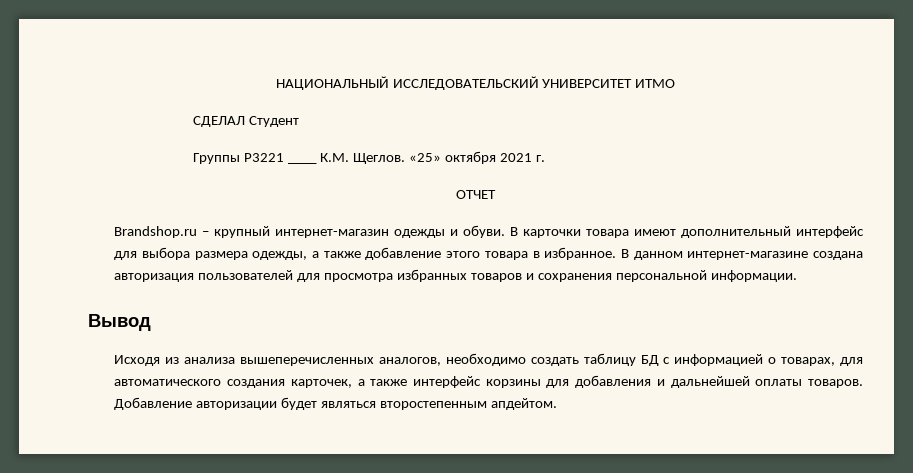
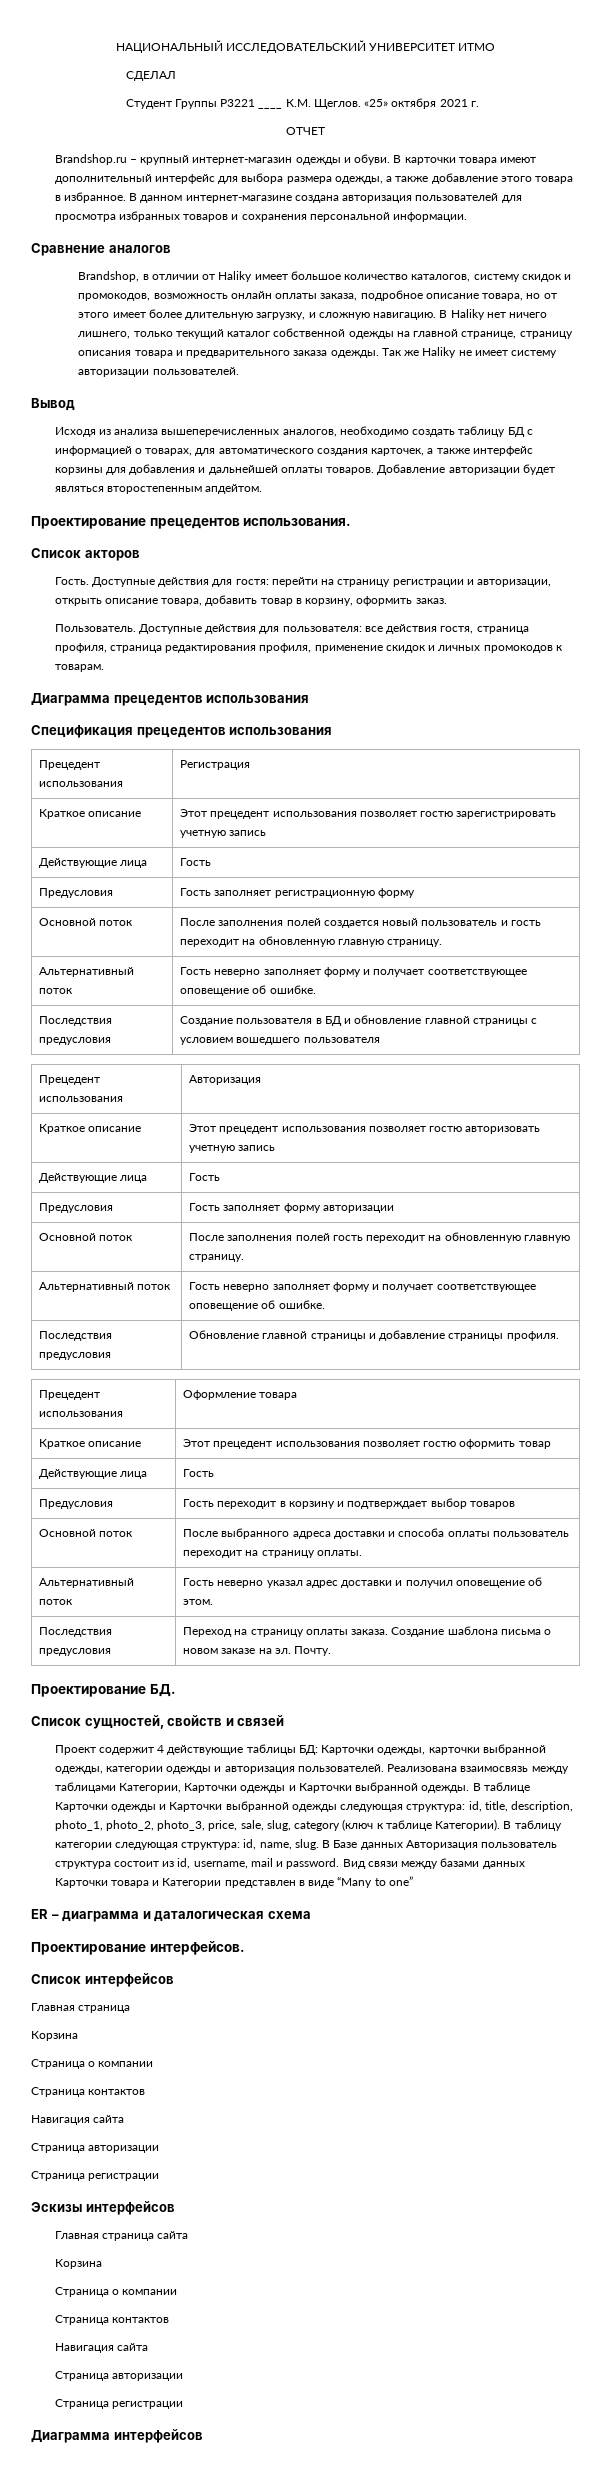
- СДЕЛАЛ Студент
- Группы P3221 ____ К.М. Щеглов.
+ СДЕЛАЛ
+ Студент Группы P3221 ____ К.М. Щеглов.
+ Сравнение аналогов
+ Brandshop, в отличии от Haliky имеет большое количество каталогов, систему скидок и промокодов, возможность онлайн оплаты заказа, подробное описание товара, но от этого имеет более длительную загрузку, и сложную навигацию. В Haliky нет ничего лишнего, только текущий каталог собственной одежды на главной странице, страницу описания товара и предварительного заказа одежды. Так же Haliky не имеет систему авторизации пользователей.
+ Проектирование прецедентов использования.
+ Список акторов
+ Гость. Доступные действия для гостя: перейти на страницу регистрации и авторизации, открыть описание товара, добавить товар в корзину, оформить заказ.
+ Пользователь. Доступные действия для пользователя: все действия гостя, страница профиля, страница редактирования профиля, применение скидок и личных промокодов к товарам.
+ Диаграмма прецедентов использования
+ Спецификация прецедентов использования
+ Прецедент использования | Регистрация
+ Краткое описание | Этот прецедент использования позволяет гостю зарегистрировать учетную запись
+ Действующие лица | Гость
+ Предусловия | Гость заполняет регистрационную форму
+ Основной поток | После заполнения полей создается новый пользователь и гость переходит на обновленную главную страницу.
+ Альтернативный поток | Гость неверно заполняет форму и получает соответствующее оповещение об ошибке.
+ Последствия предусловия | Создание пользователя в БД и обновление главной страницы с условием вошедшего пользователя
+ Прецедент использования | Авторизация
+ Краткое описание | Этот прецедент использования позволяет гостю авторизовать учетную запись
+ Действующие лица | Гость
+ Предусловия | Гость заполняет форму авторизации
+ Основной поток | После заполнения полей гость переходит на обновленную главную страницу.
+ Альтернативный поток | Гость неверно заполняет форму и получает соответствующее оповещение об ошибке.
+ Последствия предусловия | Обновление главной страницы и добавление страницы профиля.
+ Прецедент использования | Оформление товара
+ Краткое описание | Этот прецедент использования позволяет гостю оформить товар
+ Действующие лица | Гость
+ Предусловия | Гость переходит в корзину и подтверждает выбор товаров
+ Основной поток | После выбранного адреса доставки и способа оплаты пользователь переходит на страницу оплаты.
+ Альтернативный поток | Гость неверно указал адрес доставки и получил оповещение об этом.
+ Последствия предусловия | Переход на страницу оплаты заказа. Создание шаблона письма о новом заказе на эл. Почту.
+ Проектирование БД.
+ Список сущностей, свойств и связей
+ Проект содержит 4 действующие таблицы БД: Карточки одежды, карточки выбранной одежды, категории одежды и авторизация пользователей. Реализована взаимосвязь между таблицами Категории, Карточки одежды и Карточки выбранной одежды. В таблице Карточки одежды и Карточки выбранной одежды следующая структура: id, title, description, photo_1, photo_2, photo_3, price, sale, slug, category (ключ к таблице Категории). В таблицу категории следующая структура: id, name, slug. В Базе данных Авторизация пользователь структура состоит из id, username, mail и password. Вид связи между базами данных Карточки товара и Категории представлен в виде “Many to one”
+ ER – диаграмма и даталогическая схема
+ Проектирование интерфейсов.
+ Список интерфейсов
+ Главная страница
+ Корзина
+ Страница о компании
+ Страница контактов
+ Навигация сайта
+ Страница авторизации
+ Страница регистрации
+ Эскизы интерфейсов
+ Главная страница сайта
+ Корзина
+ Страница о компании
+ Страница контактов
+ Навигация сайта
+ Страница авторизации
+ Страница регистрации
+ Диаграмма интерфейсов

